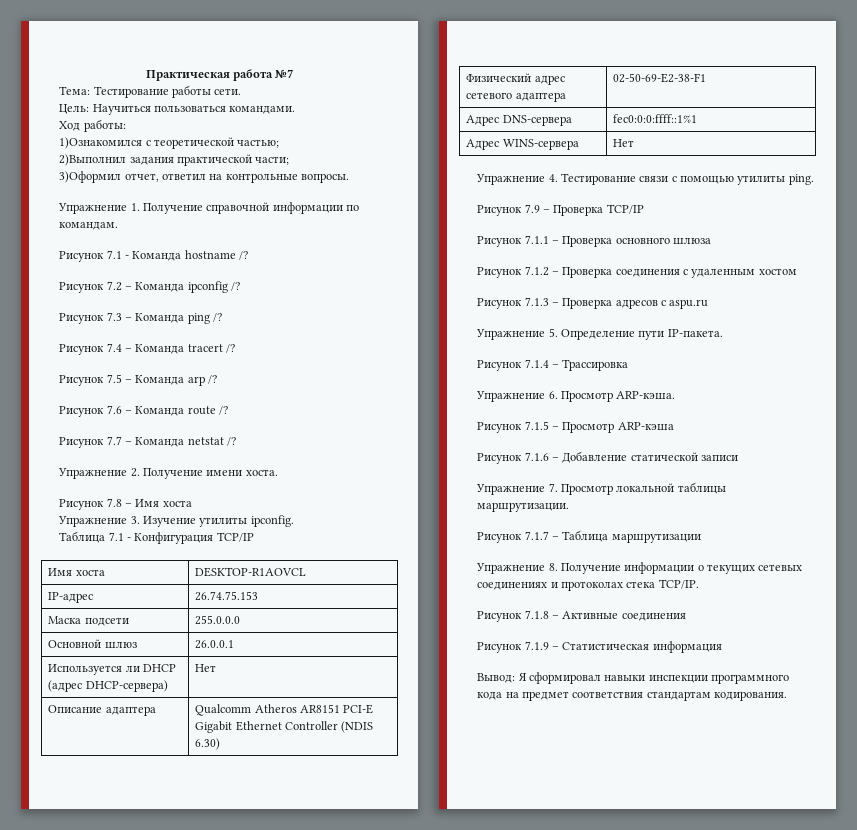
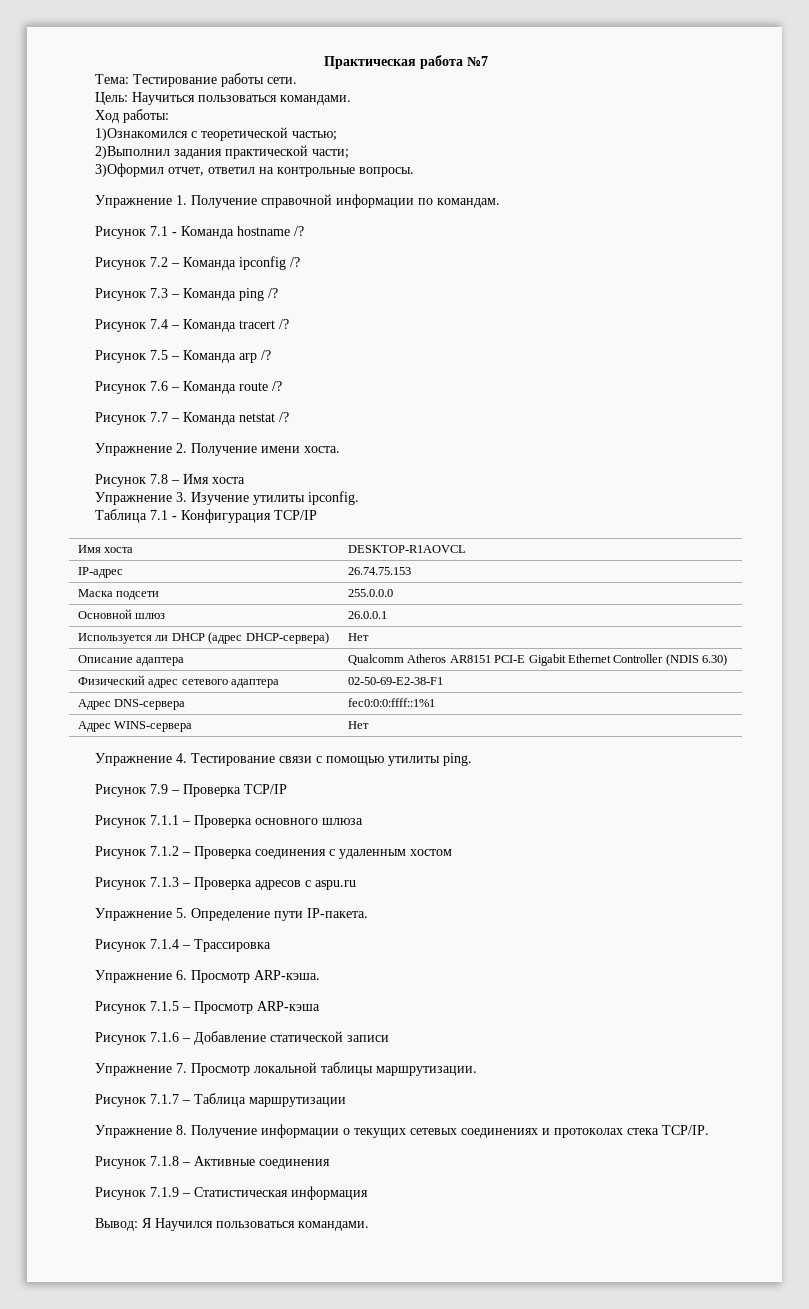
- Вывод: Я сформировал навыки инспекции программного кода на предмет соответствия стандартам кодирования.
+ Вывод: Я Научился пользоваться командами.

